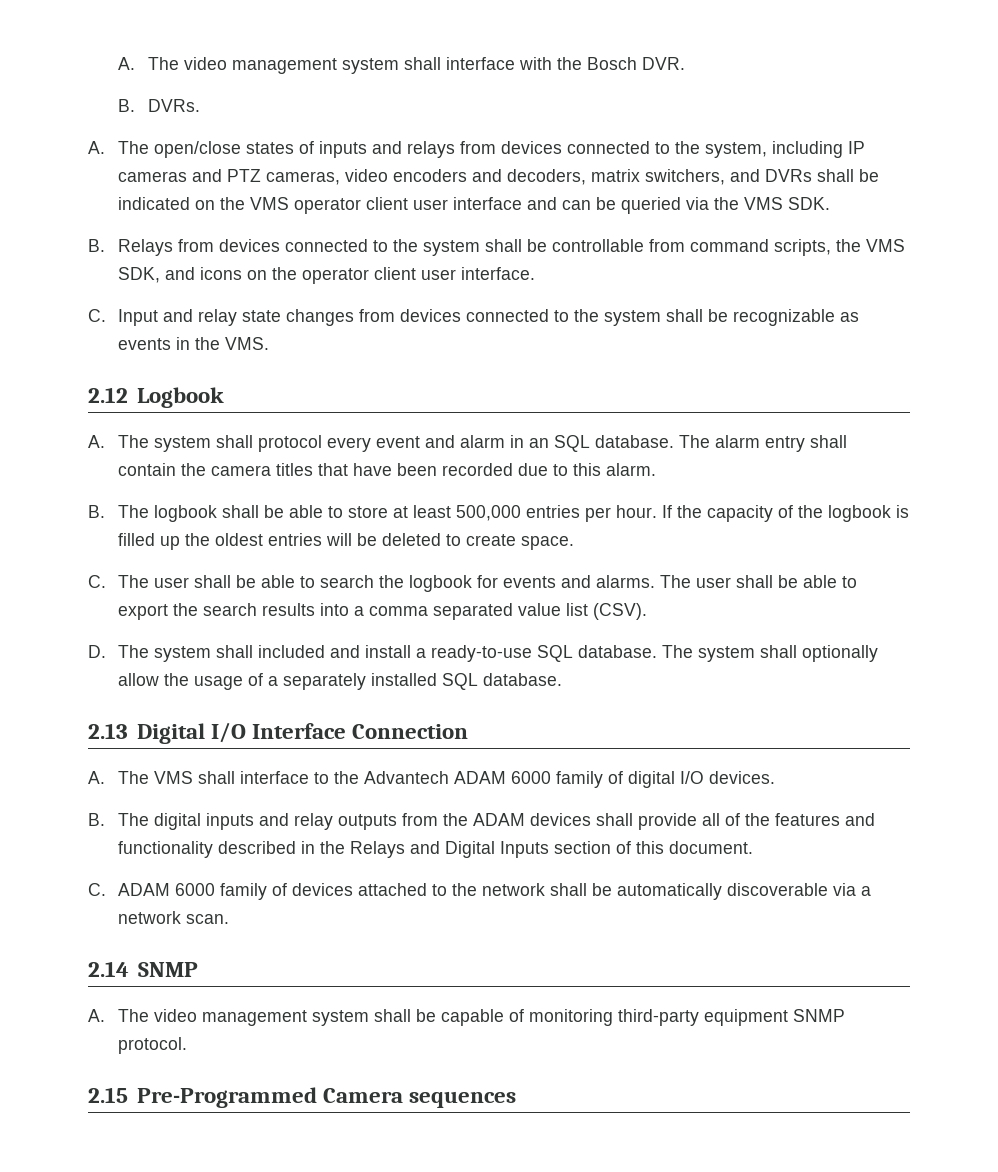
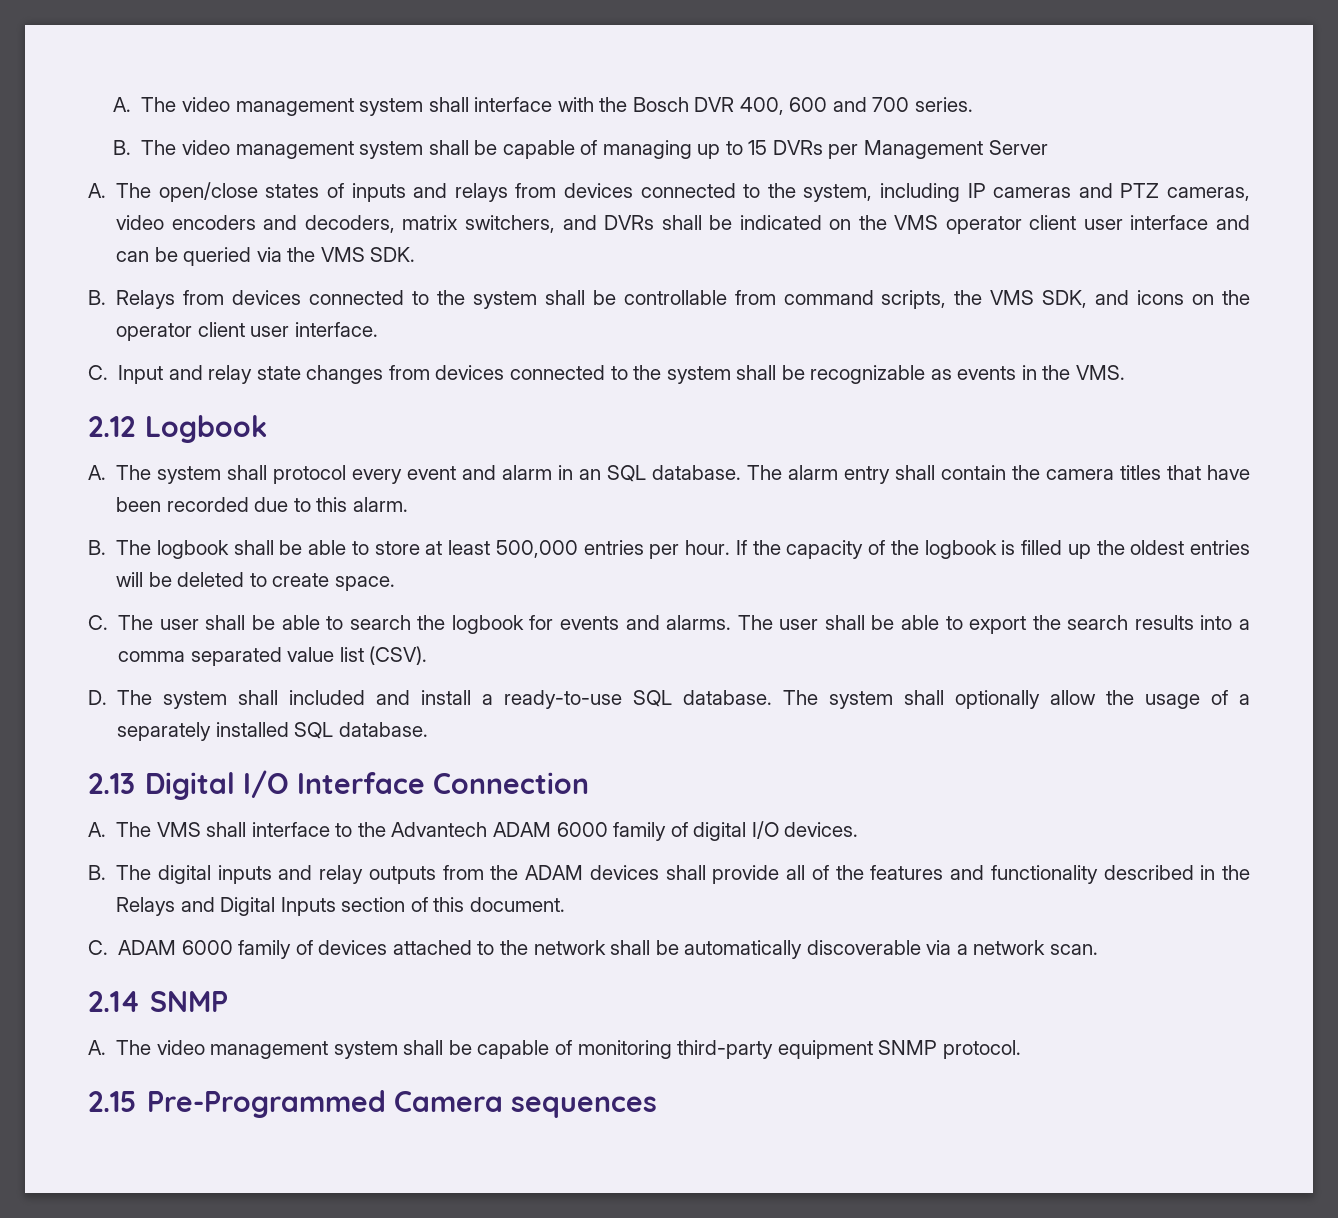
- A. The video management system shall interface with the Bosch DVR.
- B. DVRs.
+ A. The video management system shall interface with the Bosch DVR 400, 600 and 700 series.
+ B. The video management system shall be capable of managing up to 15 DVRs per Management Server

